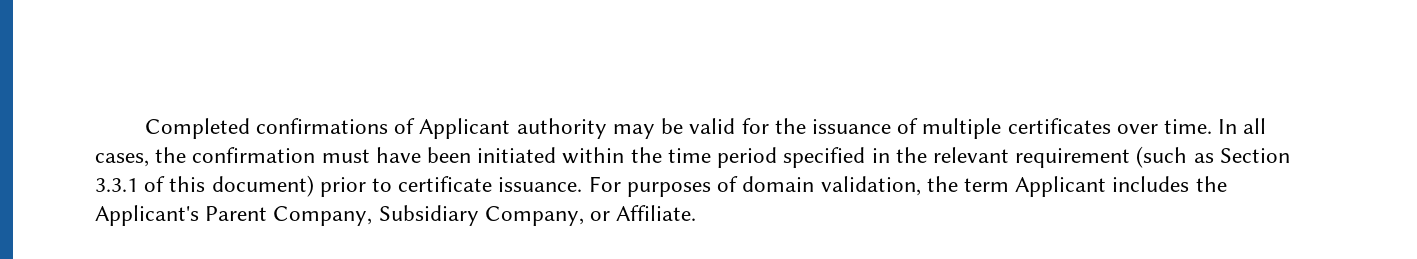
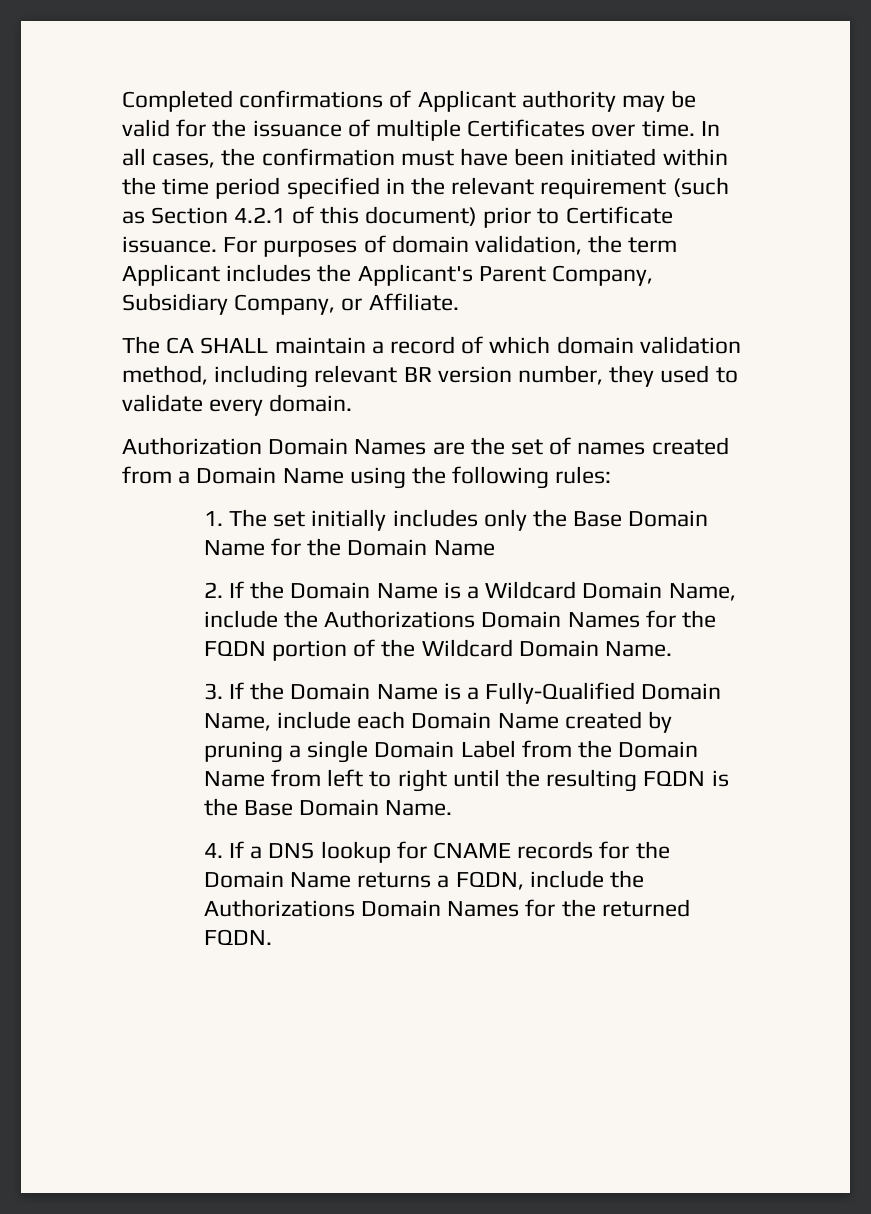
- Completed confirmations of Applicant authority may be valid for the issuance of multiple certificates over time.
+ Completed confirmations of Applicant authority may be valid for the issuance of multiple Certificates over time.
- In all cases, the confirmation must have been initiated within the time period specified in the relevant requirement (such as Section 3.3.1 of this document) prior to certificate issuance.
+ In all cases, the confirmation must have been initiated within the time period specified in the relevant requirement (such as Section 4.2.1 of this document) prior to Certificate issuance.
+ The CA SHALL maintain a record of which domain validation method, including relevant BR version number, they used to validate every domain.
+ Authorization Domain Names are the set of names created from a Domain Name using the following rules:
+ 1. The set initially includes only the Base Domain Name for the Domain Name
+ 2. If the Domain Name is a Wildcard Domain Name, include the Authorizations Domain Names for the FQDN portion of the Wildcard Domain Name.
+ 3. If the Domain Name is a Fully-Qualified Domain Name, include each Domain Name created by pruning a single Domain Label from the Domain Name from left to right until the resulting FQDN is the Base Domain Name.
+ 4. If a DNS lookup for CNAME records for the Domain Name returns a FQDN, include the Authorizations Domain Names for the returned FQDN.

